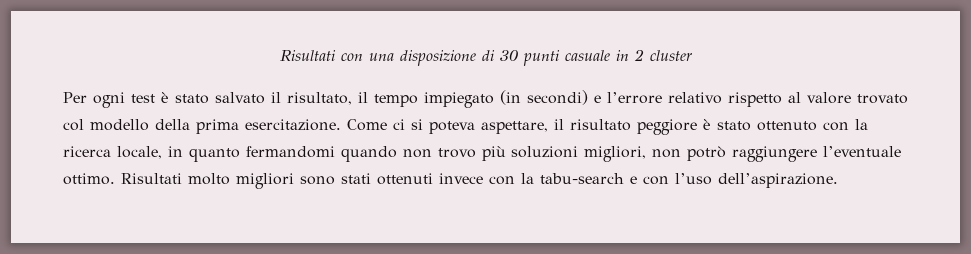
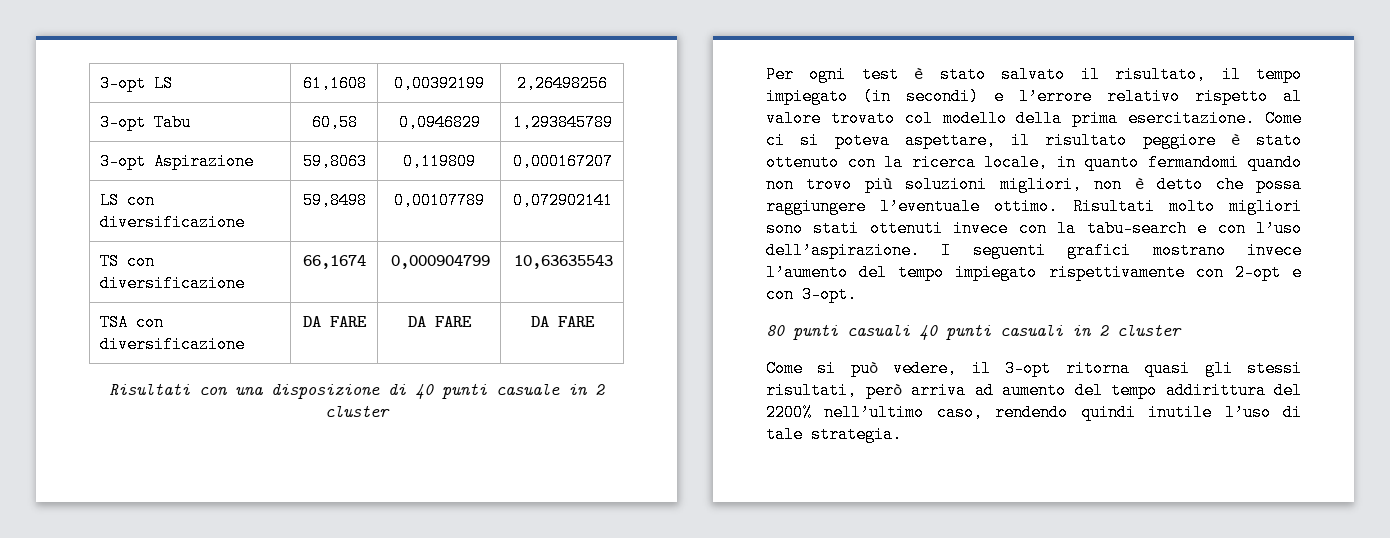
+ 3-opt LS | 61,1608 | 0,00392199 | 2,26498256
+ 3-opt Tabu | 60,58 | 0,0946829 | 1,293845789
+ 3-opt Aspirazione | 59,8063 | 0,119809 | 0,000167207
+ LS con diversificazione | 59,8498 | 0,00107789 | 0,072902141
+ TS con diversificazione | 66,1674 | 0,000904799 | 10,63635543
+ TSA con diversificazione | DA FARE | DA FARE | DA FARE
- Risultati con una disposizione di 30 punti casuale in 2 cluster
+ Risultati con una disposizione di 40 punti casuale in 2 cluster
- Come ci si poteva aspettare, il risultato peggiore è stato ottenuto con la ricerca locale, in quanto fermandomi quando non trovo più soluzioni migliori, non potrò raggiungere l’eventuale ottimo.
+ Come ci si poteva aspettare, il risultato peggiore è stato ottenuto con la ricerca locale, in quanto fermandomi quando non trovo più soluzioni migliori, non è detto che possa raggiungere l’eventuale ottimo.
+ I seguenti grafici mostrano invece l’aumento del tempo impiegato rispettivamente con 2-opt e con 3-opt.
+ 80 punti casuali 40 punti casuali in 2 cluster
+ Come si può vedere, il 3-opt ritorna quasi gli stessi risultati, però arriva ad aumento del tempo addirittura del 2200% nell’ultimo caso, rendendo quindi inutile l’uso di tale strategia.

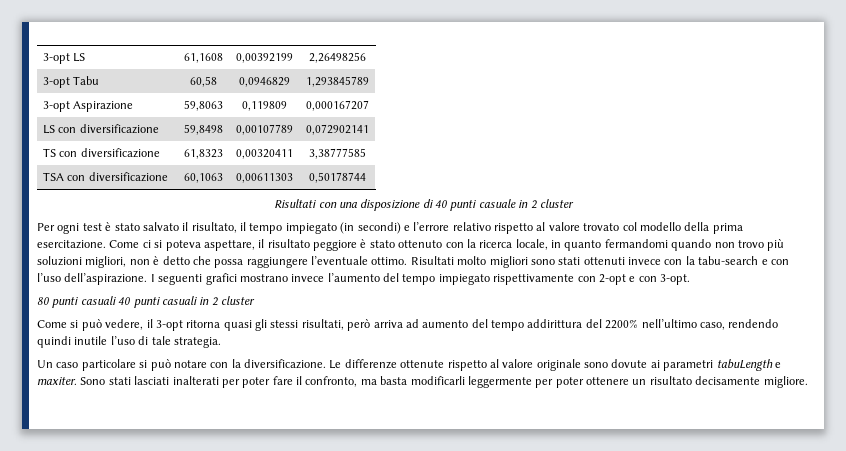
- TS con diversificazione | 66,1674 | 0,000904799 | 10,63635543
+ TS con diversificazione | 61,8323 | 0,00320411 | 3,38777585
- TSA con diversificazione | DA FARE | DA FARE | DA FARE
+ TSA con diversificazione | 60,1063 | 0,00611303 | 0,50178744
+ Un caso particolare si può notare con la diversificazione. Le differenze ottenute rispetto al valore originale sono dovute ai parametri tabuLength e maxiter. Sono stati lasciati inalterati per poter fare il confronto, ma basta modificarli leggermente per poter ottenere un risultato decisamente migliore.

